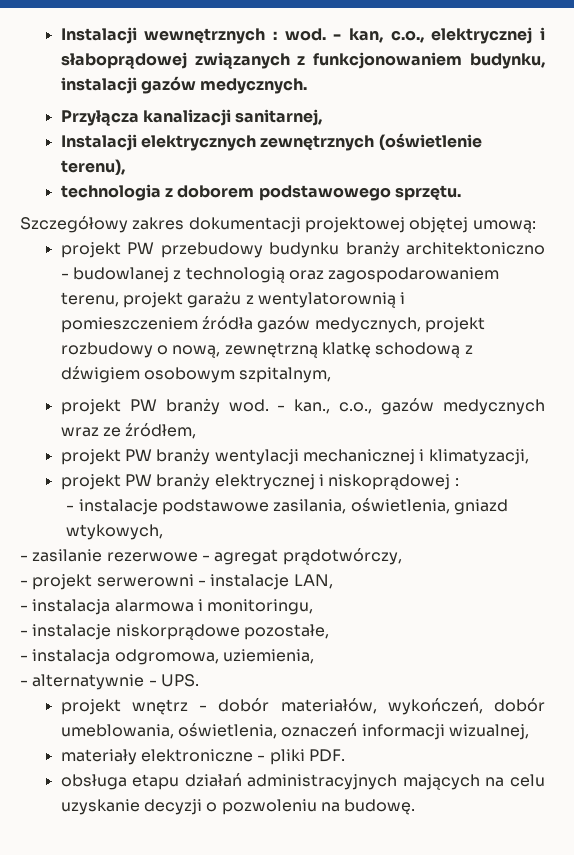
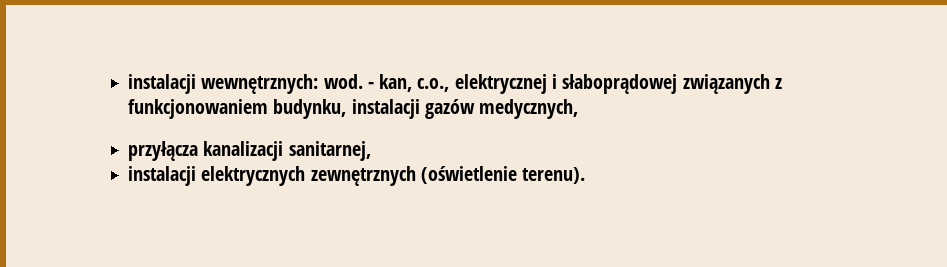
- Instalacji wewnętrznych : wod.
+ instalacji wewnętrznych: wod.
- - kan, c.o., elektrycznej i słaboprądowej związanych z funkcjonowaniem budynku, instalacji gazów medycznych.
- Przyłącza kanalizacji sanitarnej,
+ - kan, c.o., elektrycznej i słaboprądowej związanych z funkcjonowaniem budynku, instalacji gazów medycznych,
+ przyłącza kanalizacji sanitarnej,
- Instalacji elektrycznych zewnętrznych (oświetlenie terenu),
- technologia z doborem podstawowego sprzętu.
- Szczegółowy zakres dokumentacji projektowej objętej umową:
- projekt PW przebudowy budynku branży architektoniczno - budowlanej z technologią oraz zagospodarowaniem terenu, projekt garażu z wentylatorownią i pomieszczeniem źródła gazów medycznych, projekt rozbudowy o nową, zewnętrzną klatkę schodową z dźwigiem osobowym szpitalnym,
- projekt PW branży wod. - kan., c.o., gazów medycznych wraz ze źródłem,
- projekt PW branży wentylacji mechanicznej i klimatyzacji,
- projekt PW branży elektrycznej i niskoprądowej :
- - instalacje podstawowe zasilania, oświetlenia, gniazd wtykowych,
- - zasilanie rezerwowe - agregat prądotwórczy,
- - projekt serwerowni - instalacje LAN,
- - instalacja alarmowa i monitoringu,
- - instalacje niskorprądowe pozostałe,
- - instalacja odgromowa, uziemienia,
- - alternatywnie - UPS.
- projekt wnętrz - dobór materiałów, wykończeń, dobór umeblowania, oświetlenia, oznaczeń informacji wizualnej,
- materiały elektroniczne - pliki PDF.
- obsługa etapu działań administracyjnych mających na celu uzyskanie decyzji o pozwoleniu na budowę.
+ instalacji elektrycznych zewnętrznych (oświetlenie terenu).

